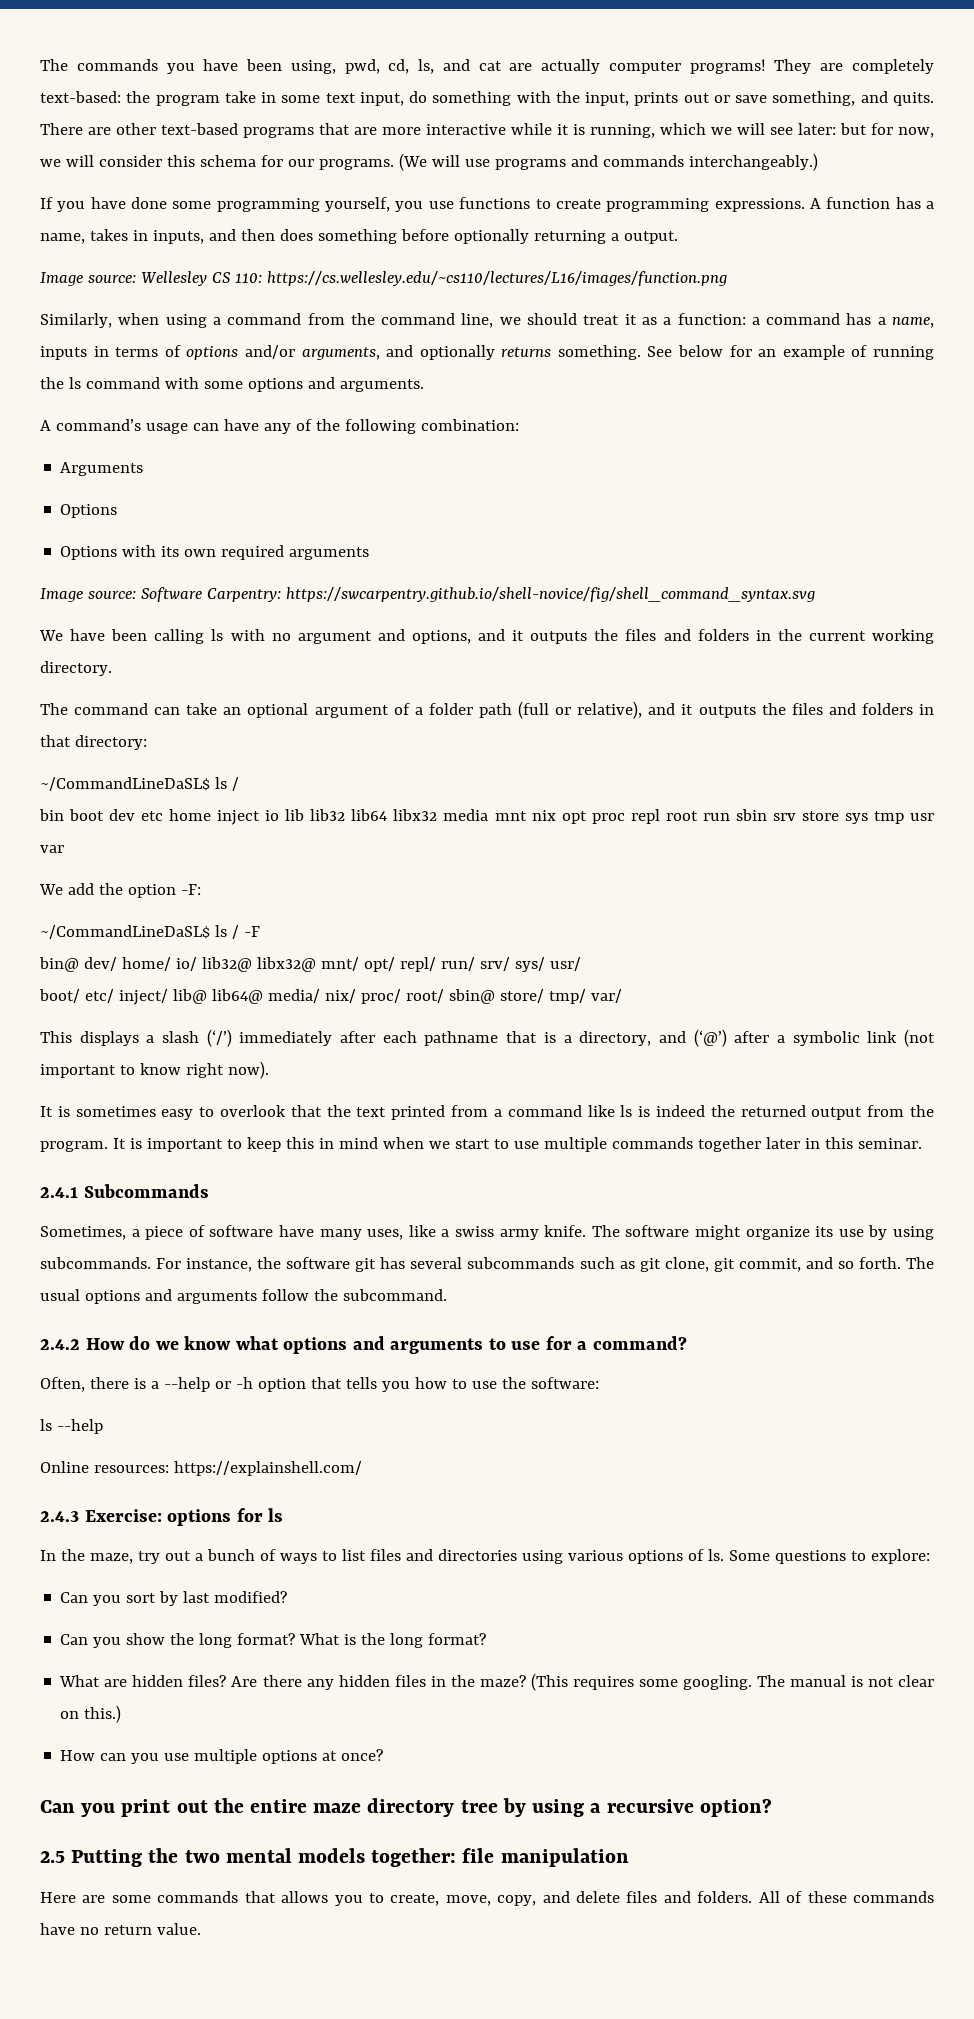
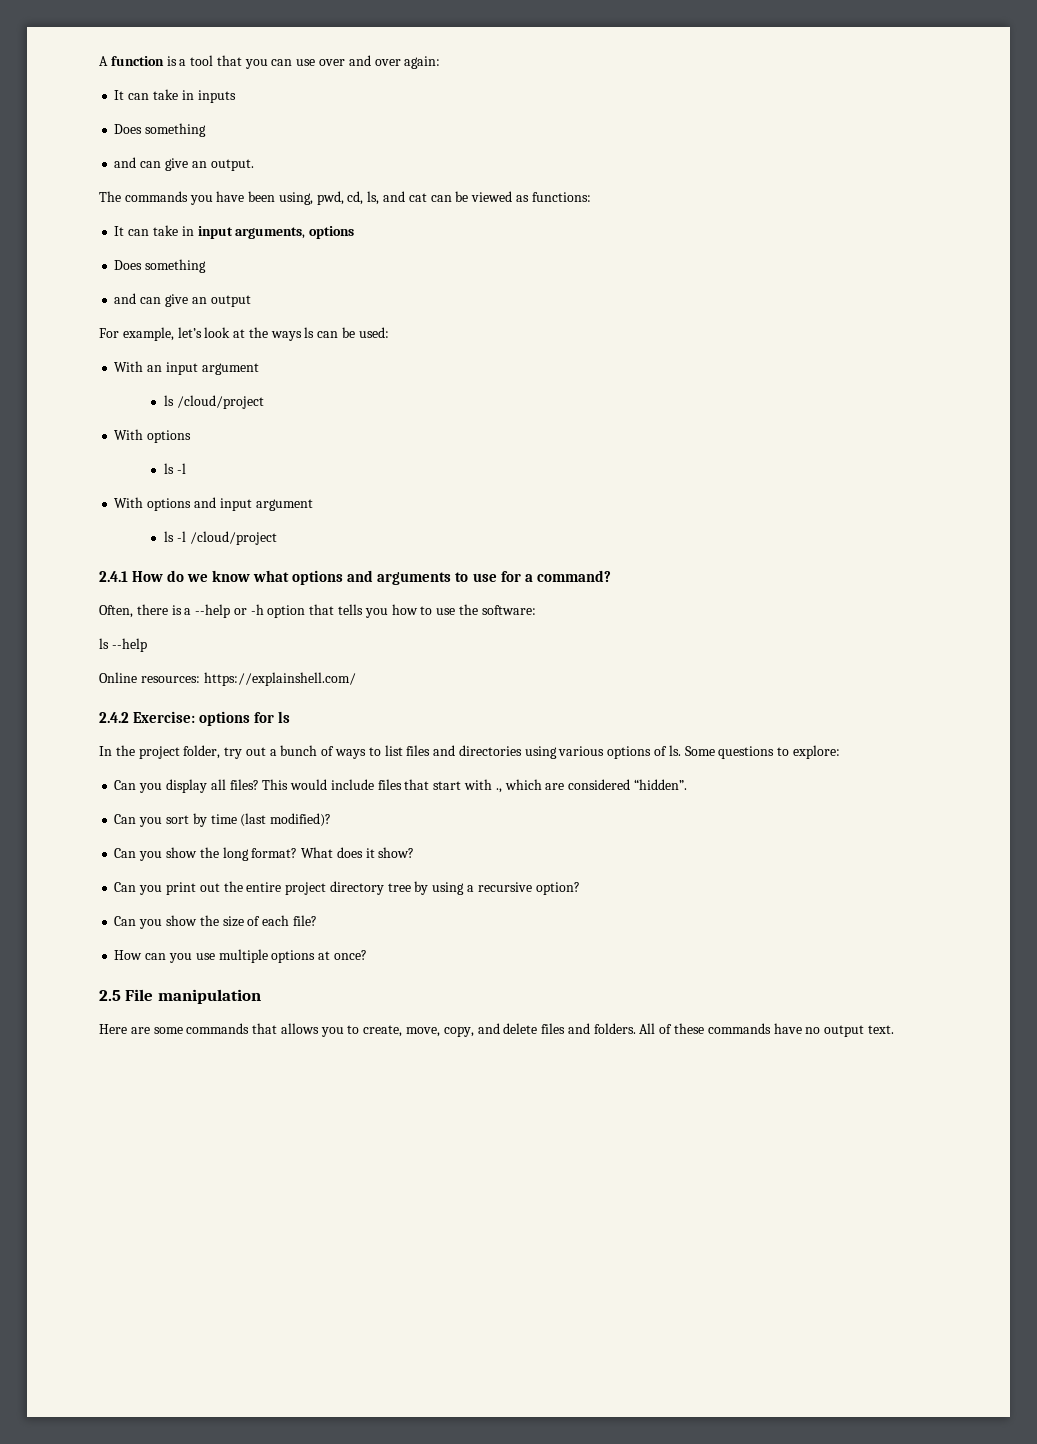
+ A function is a tool that you can use over and over again:
+ It can take in inputs
+ Does something
+ and can give an output.
- The commands you have been using, pwd, cd, ls, and cat are actually computer programs! They are completely text-based: the program take in some text input, do something with the input, prints out or save something, and quits. There are other text-based programs that are more interactive while it is running, which we will see later: but for now, we will consider this schema for our programs. (We will use programs and commands interchangeably.)
- If you have done some programming yourself, you use functions to create programming expressions. A function has a name, takes in inputs, and then does something before optionally returning a output.
- Image source: Wellesley CS 110: https://cs.wellesley.edu/~cs110/lectures/L16/images/function.png
- Similarly, when using a command from the command line, we should treat it as a function: a command has a name, inputs in terms of options and/or arguments, and optionally returns something. See below for an example of running the ls command with some options and arguments.
- A command’s usage can have any of the following combination:
- Arguments
- Options
- Options with its own required arguments
- Image source: Software Carpentry: https://swcarpentry.github.io/shell-novice/fig/shell_command_syntax.svg
- We have been calling ls with no argument and options, and it outputs the files and folders in the current working directory.
- The command can take an optional argument of a folder path (full or relative), and it outputs the files and folders in that directory:
- ~/CommandLineDaSL$ ls /
- bin boot dev etc home inject io lib lib32 lib64 libx32 media mnt nix opt proc repl root run sbin srv store sys tmp usr var
- We add the option -F:
- ~/CommandLineDaSL$ ls / -F
- bin@ dev/ home/ io/ lib32@ libx32@ mnt/ opt/ repl/ run/ srv/ sys/ usr/
- boot/ etc/ inject/ lib@ lib64@ media/ nix/ proc/ root/ sbin@ store/ tmp/ var/
- This displays a slash (‘/’) immediately after each pathname that is a directory, and (‘@’) after a symbolic link (not important to know right now).
- It is sometimes easy to overlook that the text printed from a command like ls is indeed the returned output from the program. It is important to keep this in mind when we start to use multiple commands together later in this seminar.
- 2.4.1 Subcommands
- Sometimes, a piece of software have many uses, like a swiss army knife. The software might organize its use by using subcommands. For instance, the software git has several subcommands such as git clone, git commit, and so forth. The usual options and arguments follow the subcommand.
- 2.4.2 How do we know what options and arguments to use for a command?
+ The commands you have been using, pwd, cd, ls, and cat can be viewed as functions:
+ It can take in input arguments, options
+ Does something
+ and can give an output
+ For example, let’s look at the ways ls can be used:
+ With an input argument
+ ls /cloud/project
+ With options
+ ls -l
+ With options and input argument
+ ls -l /cloud/project
+ 2.4.1 How do we know what options and arguments to use for a command?
- 2.4.3 Exercise: options for ls
+ 2.4.2 Exercise: options for ls
- In the maze, try out a bunch of ways to list files and directories using various options of ls.
+ In the project folder, try out a bunch of ways to list files and directories using various options of ls.
+ Can you display all files? This would include files that start with ., which are considered “hidden”.
- Can you sort by last modified?
+ Can you sort by time (last modified)?
- What is the long format?
- What are hidden files? Are there any hidden files in the maze? (This requires some googling. The manual is not clear on this.)
+ What does it show?
+ Can you print out the entire project directory tree by using a recursive option?
+ Can you show the size of each file?
- Can you print out the entire maze directory tree by using a recursive option?
- 2.5 Putting the two mental models together: file manipulation
+ 2.5 File manipulation
- All of these commands have no return value.
+ All of these commands have no output text.

